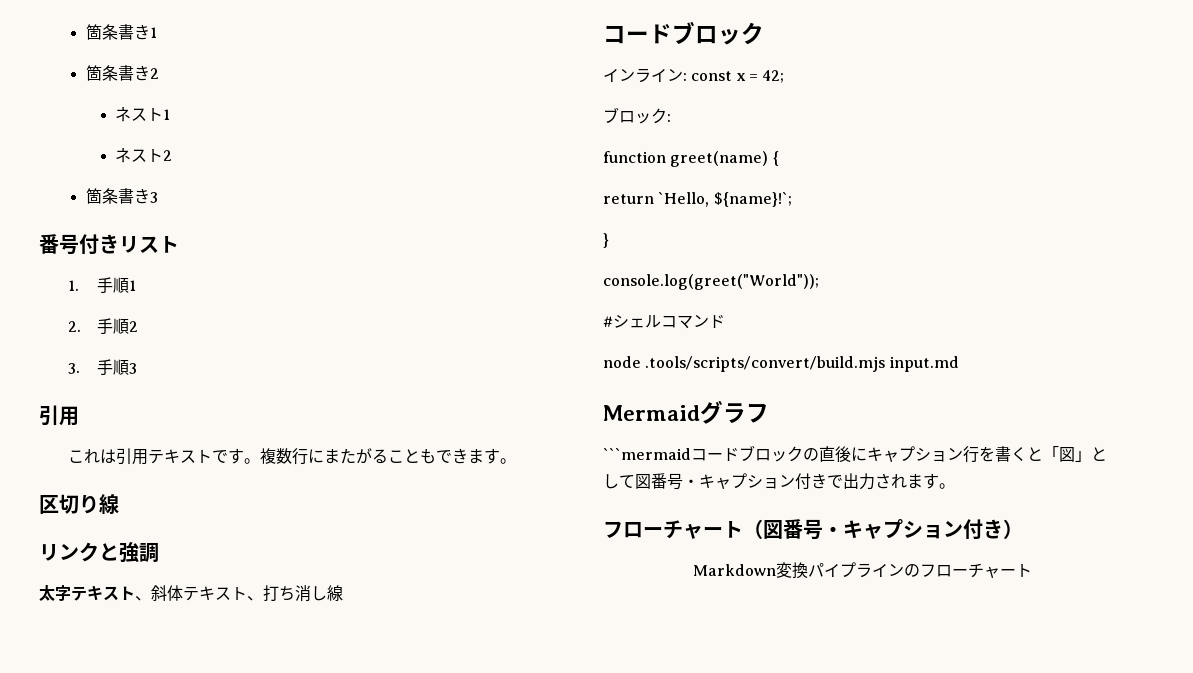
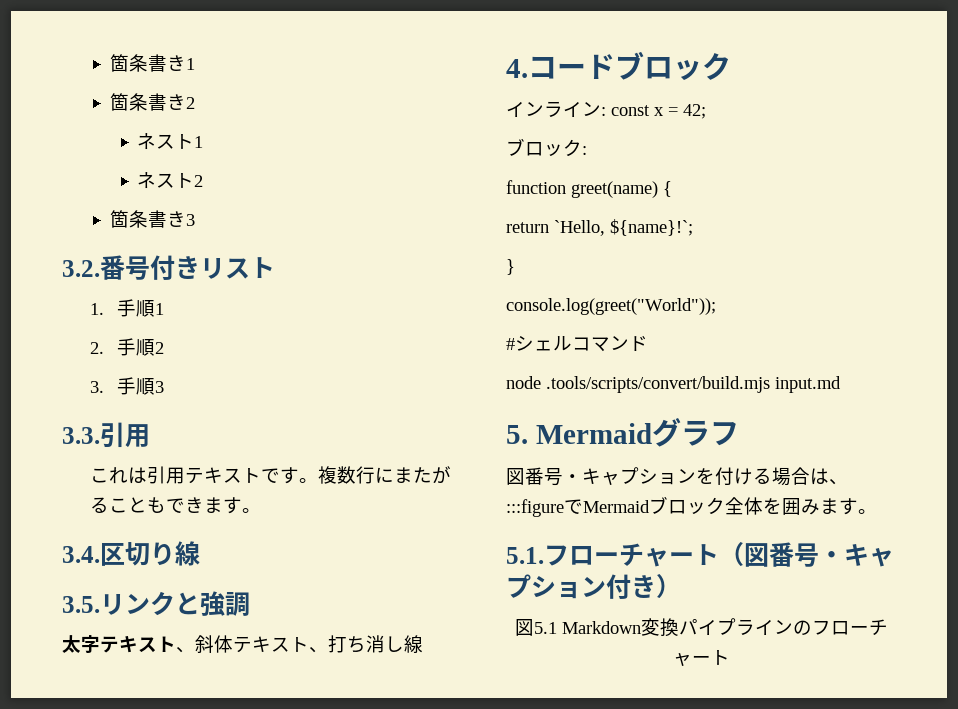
- 番号付きリスト
+ 3.2.番号付きリスト
  3.手順3
- 引用
+ 3.3.引用
- 区切り線
+ 3.4.区切り線
- リンクと強調
+ 3.5.リンクと強調
  太字テキスト、斜体テキスト、打ち消し線
- コードブロック
+ 4.コードブロック
- Mermaidグラフ
+ 5. Mermaidグラフ
- ```mermaidコードブロックの直後にキャプション行を書くと「図」として図番号・キャプション付きで出力されます。
- フローチャート（図番号・キャプション付き）
+ 図番号・キャプションを付ける場合は、:::figureでMermaidブロック全体を囲みます。
+ 5.1.フローチャート（図番号・キャプション付き）
- Markdown変換パイプラインのフローチャート
+ 図5.1 Markdown変換パイプラインのフローチャート

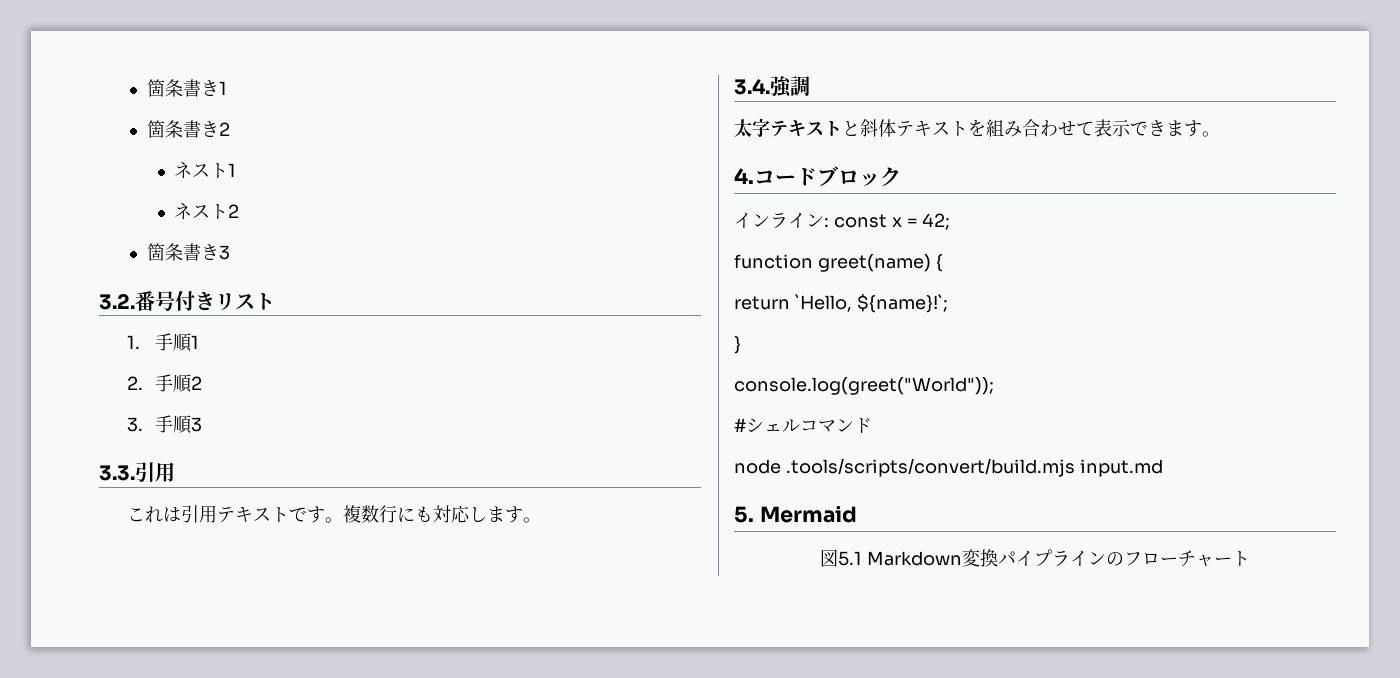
- 複数行にまたがることもできます。
- 3.4.区切り線
- 3.5.リンクと強調
+ 複数行にも対応します。
+ 3.4.強調
- 太字テキスト、斜体テキスト、打ち消し線
+ 太字テキストと斜体テキストを組み合わせて表示できます。
- ブロック:
- 5. Mermaidグラフ
- 図番号・キャプションを付ける場合は、:::figureでMermaidブロック全体を囲みます。
- 5.1.フローチャート（図番号・キャプション付き）
+ 5. Mermaid

